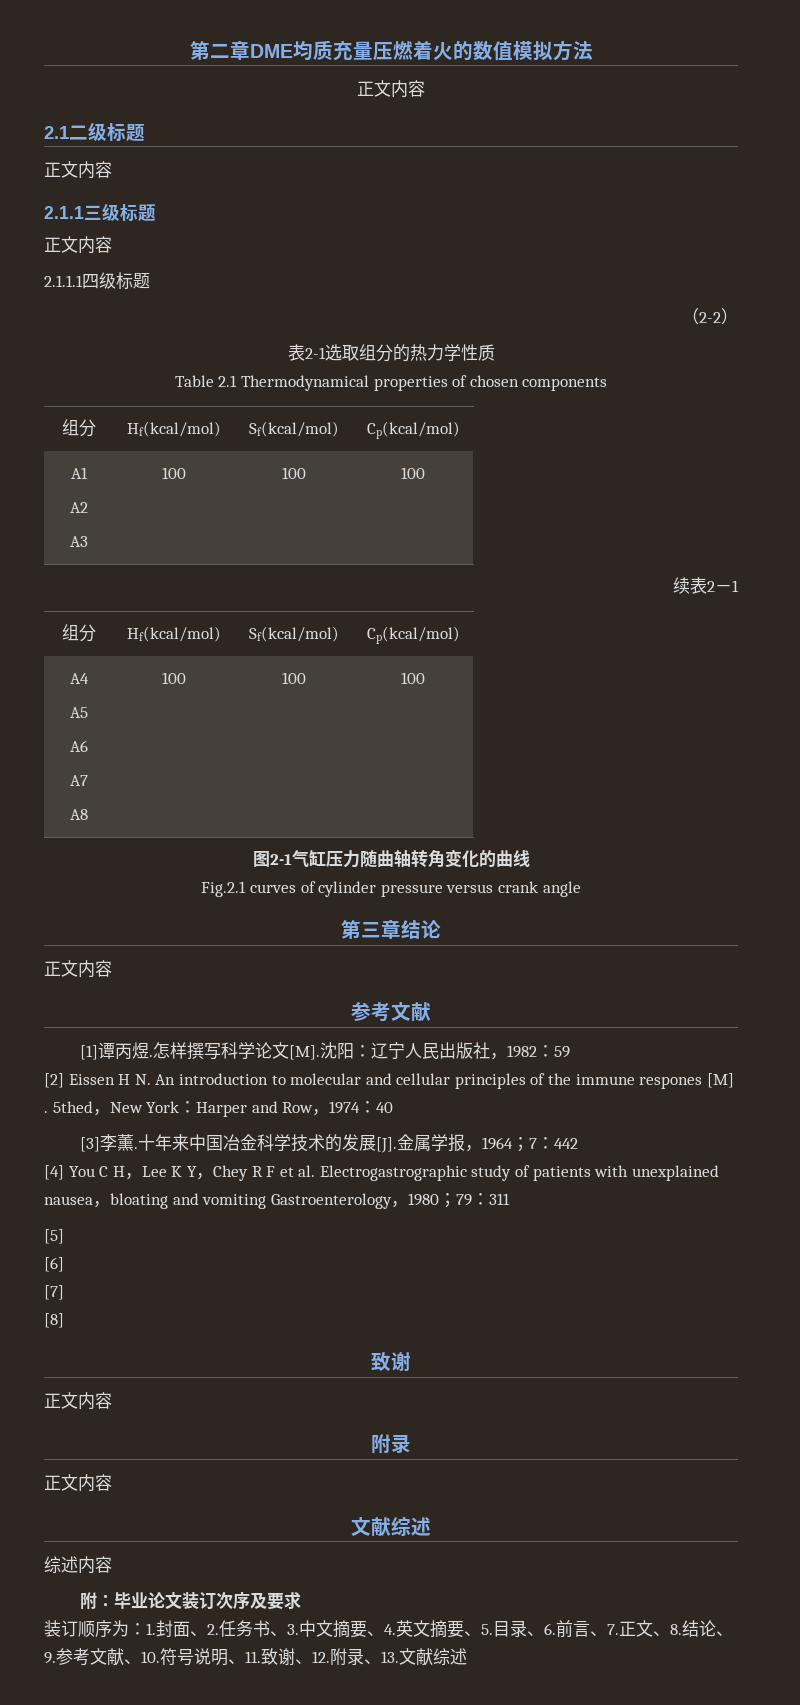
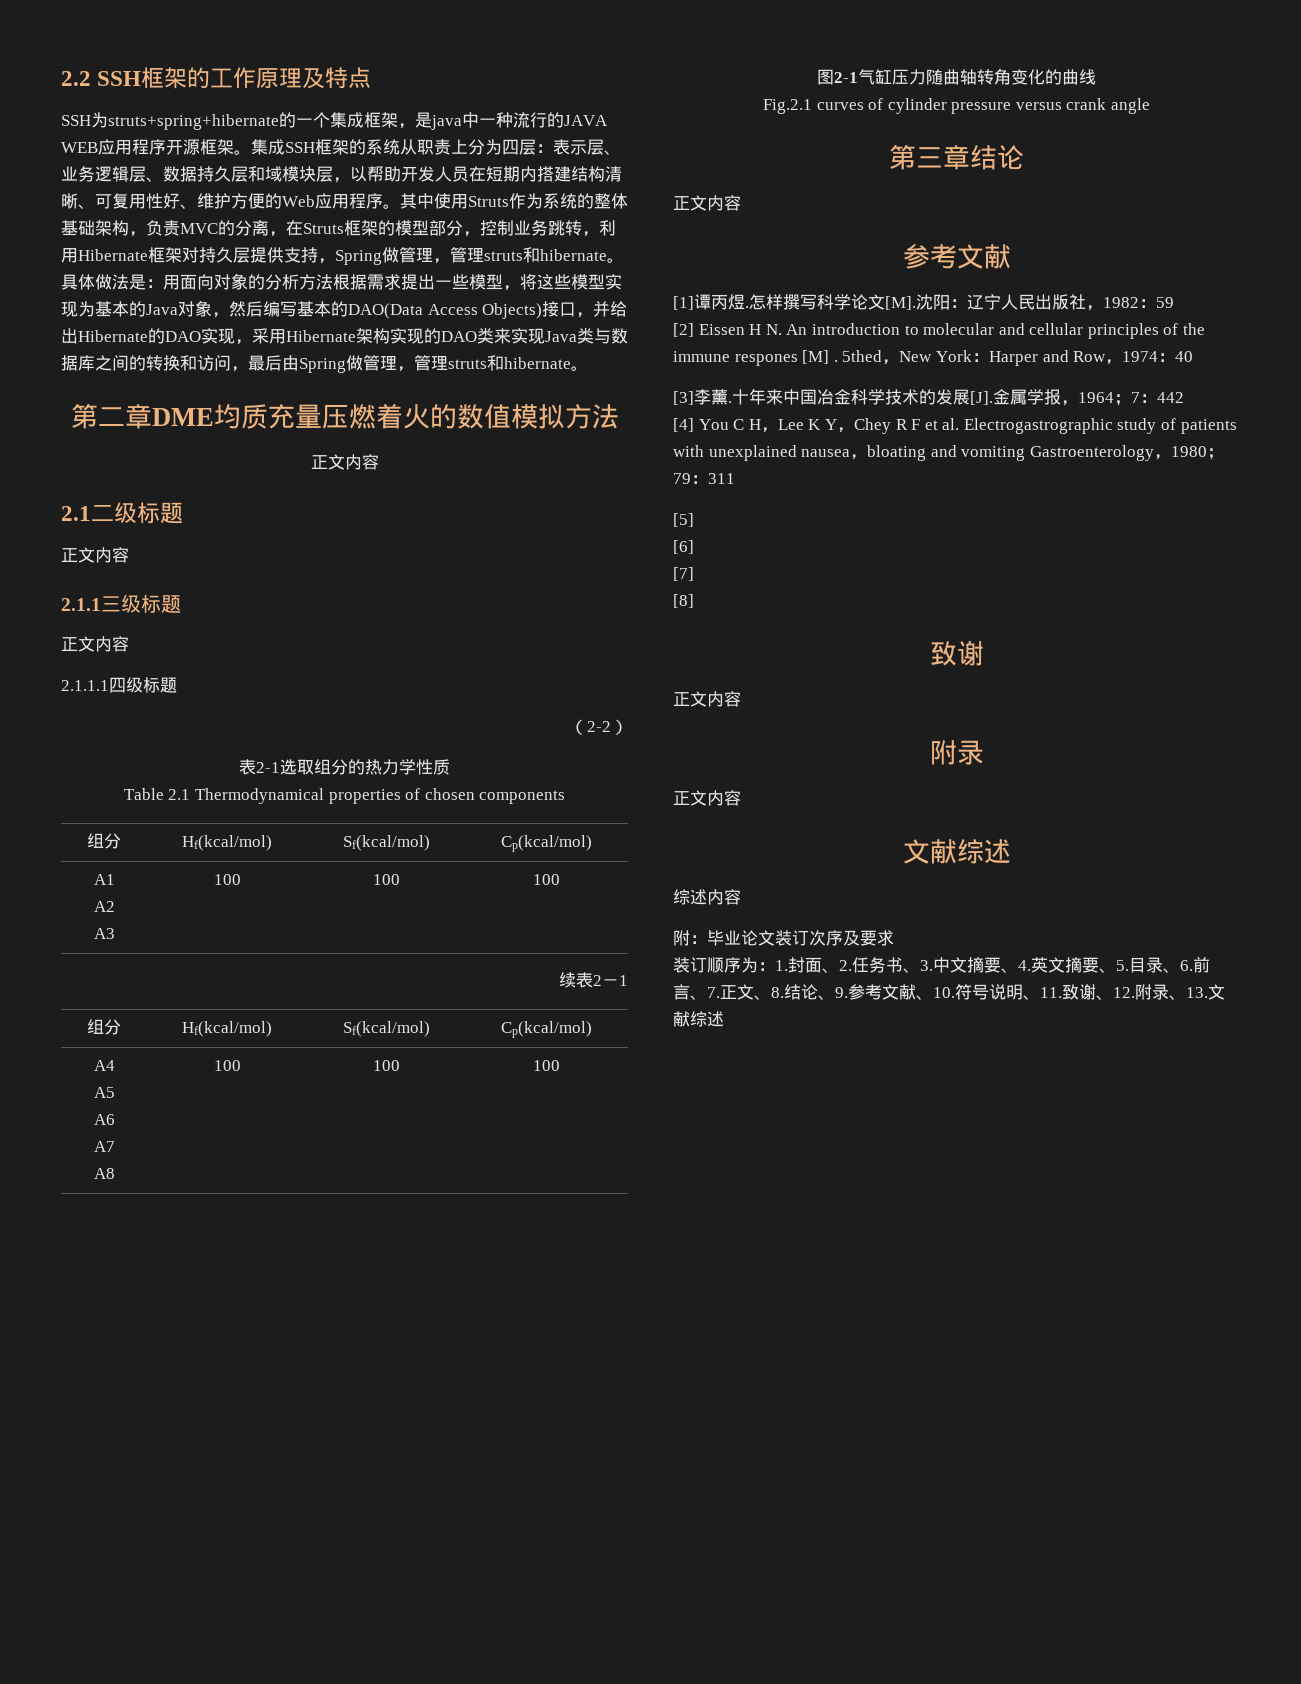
+ 2.2 SSH框架的工作原理及特点
+ SSH为struts+spring+hibernate的一个集成框架，是java中一种流行的JAVA WEB应用程序开源框架。集成SSH框架的系统从职责上分为四层：表示层、业务逻辑层、数据持久层和域模块层，以帮助开发人员在短期内搭建结构清晰、可复用性好、维护方便的Web应用程序。其中使用Struts作为系统的整体基础架构，负责MVC的分离，在Struts框架的模型部分，控制业务跳转，利用Hibernate框架对持久层提供支持，Spring做管理，管理struts和hibernate。具体做法是：用面向对象的分析方法根据需求提出一些模型，将这些模型实现为基本的Java对象，然后编写基本的DAO(Data Access Objects)接口，并给出Hibernate的DAO实现，采用Hibernate架构实现的DAO类来实现Java类与数据库之间的转换和访问，最后由Spring做管理，管理struts和hibernate。

